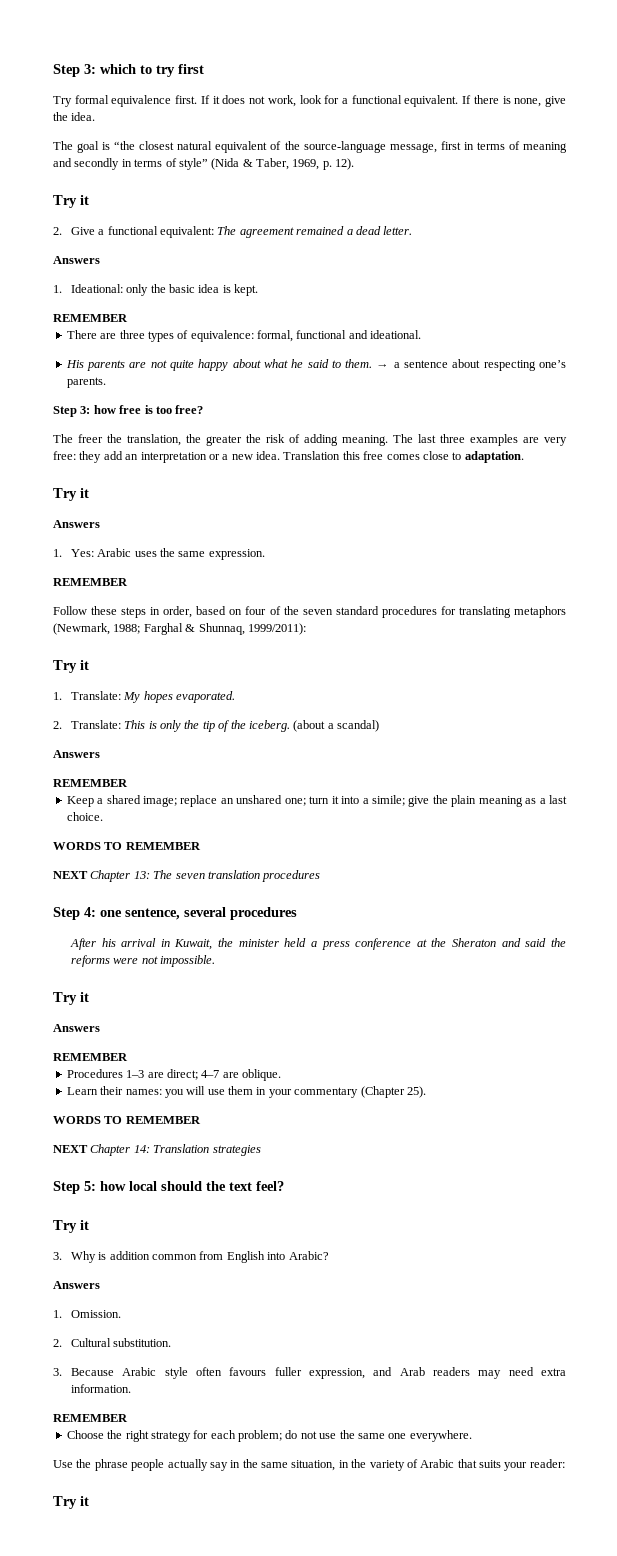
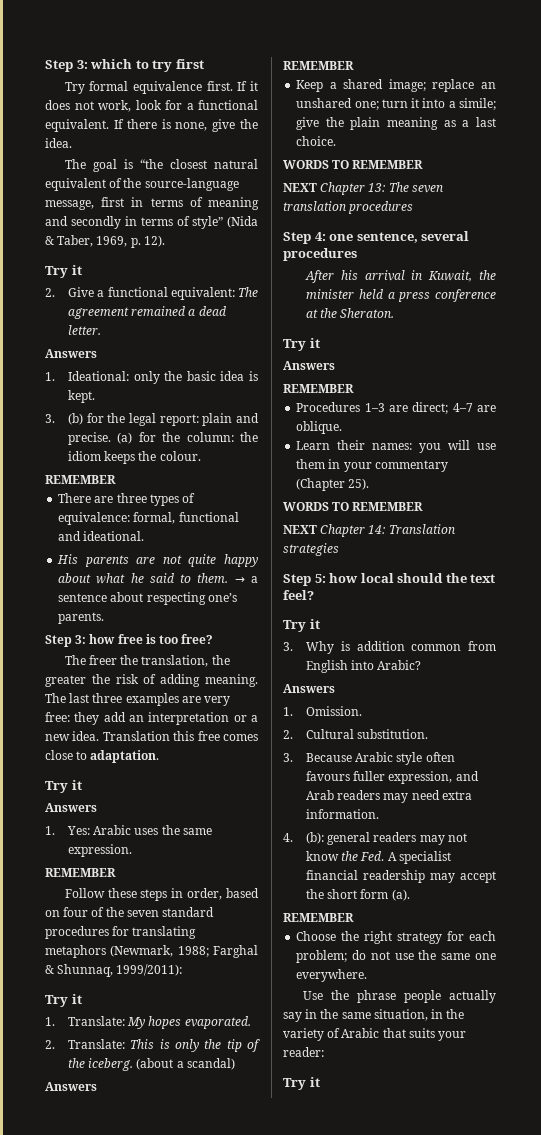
+ 3. (b) for the legal report: plain and precise. (a) for the column: the idiom keeps the colour.
- After his arrival in Kuwait, the minister held a press conference at the Sheraton and said the reforms were not impossible.
+ After his arrival in Kuwait, the minister held a press conference at the Sheraton.
+ 4. (b): general readers may not know the Fed. A specialist financial readership may accept the short form (a).

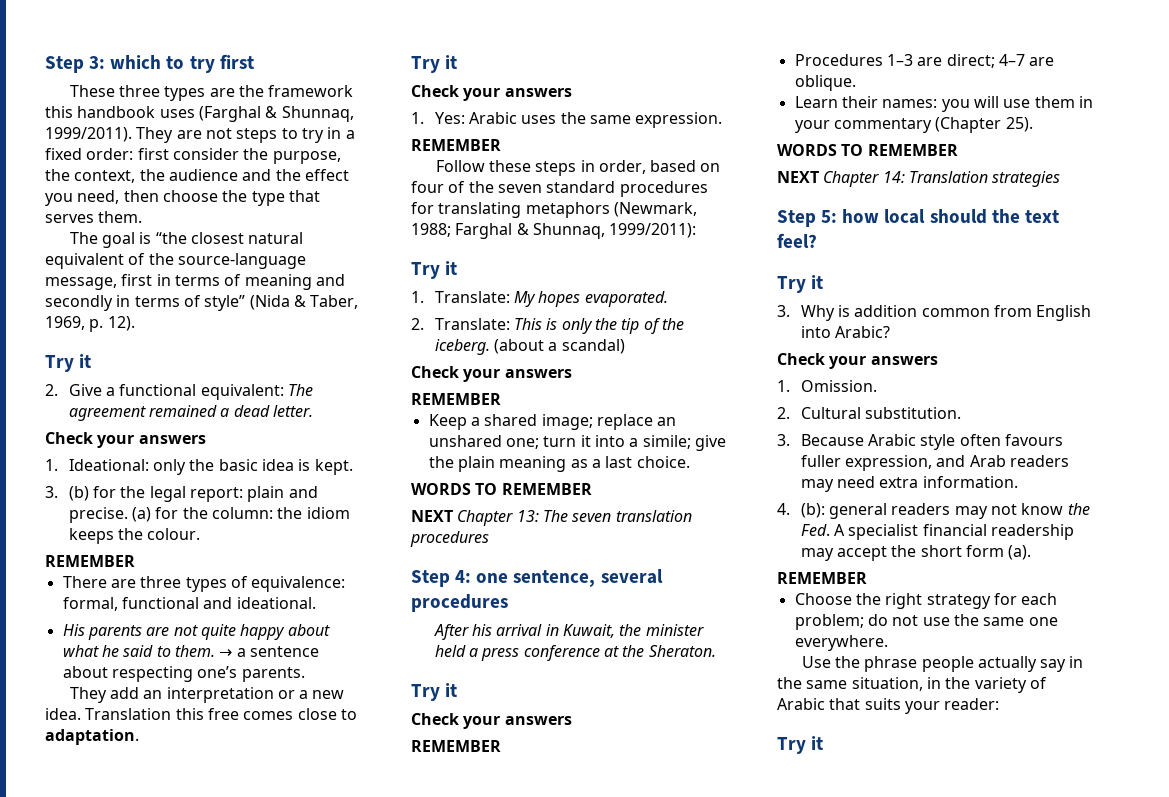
- Try formal equivalence first. If it does not work, look for a functional equivalent. If there is none, give the idea.
+ These three types are the framework this handbook uses (Farghal & Shunnaq, 1999/2011). They are not steps to try in a fixed order: first consider the purpose, the context, the audience and the effect you need, then choose the type that serves them.
  2. Give a functional equivalent: The agreement remained a dead letter.
- Answers
+ Check your answers
- Step 3: how free is too free?
- The freer the translation, the greater the risk of adding meaning. The last three examples are very free: they add an interpretation or a new idea.
+ They add an interpretation or a new idea.
  Translation this free comes close to adaptation.
  Try it
- Answers
+ Check your answers
  (about a scandal)
- Answers
+ Check your answers
  After his arrival in Kuwait, the minister held a press conference at the Sheraton.
  Try it
- Answers
+ Check your answers
  3. Why is addition common from English into Arabic?
- Answers
+ Check your answers

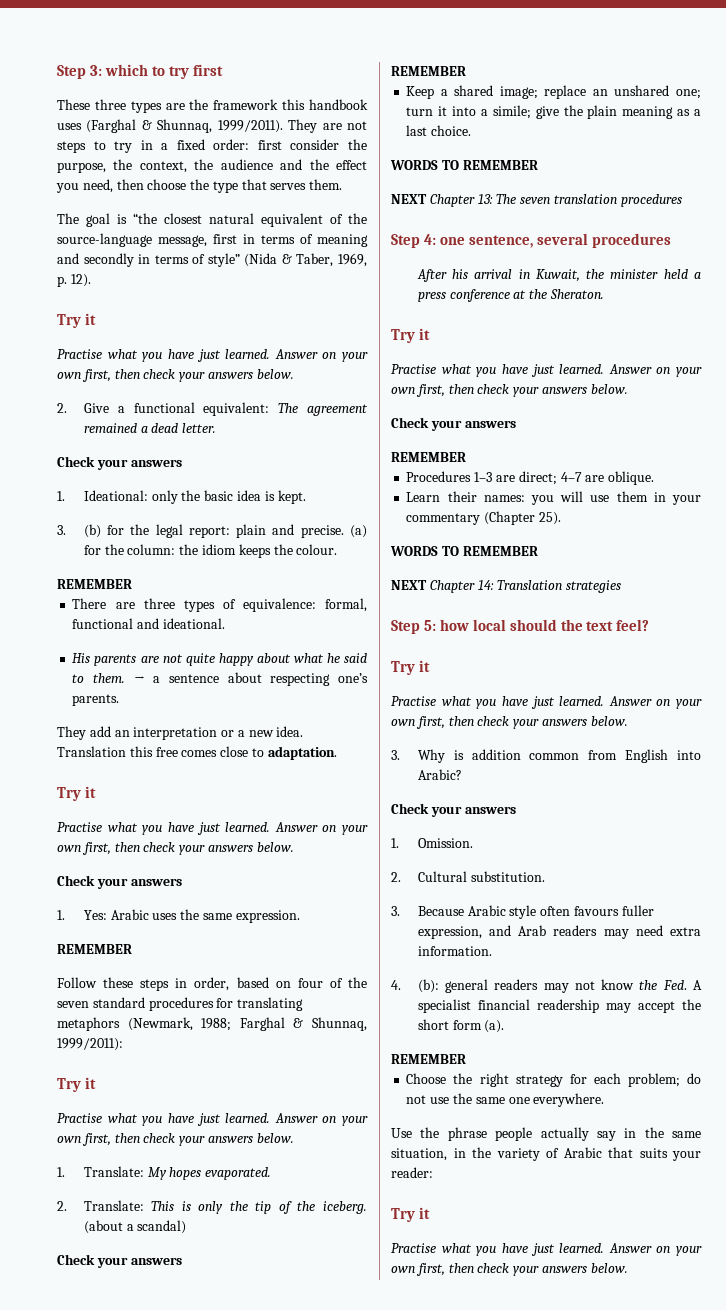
  The goal is “the closest natural equivalent of the source-language message, first in terms of meaning and secondly in terms of style” (Nida & Taber, 1969, p. 12).
  Try it
+ Practise what you have just learned. Answer on your own first, then check your answers below.
  Translation this free comes close to adaptation.
  Try it
+ Practise what you have just learned. Answer on your own first, then check your answers below.
  Follow these steps in order, based on four of the seven standard procedures for translating metaphors (Newmark, 1988; Farghal & Shunnaq, 1999/2011):
  Try it
+ Practise what you have just learned. Answer on your own first, then check your answers below.
  After his arrival in Kuwait, the minister held a press conference at the Sheraton.
  Try it
+ Practise what you have just learned. Answer on your own first, then check your answers below.
  Step 5: how local should the text feel?
  Try it
+ Practise what you have just learned. Answer on your own first, then check your answers below.
  Use the phrase people actually say in the same situation, in the variety of Arabic that suits your reader:
  Try it
+ Practise what you have just learned. Answer on your own first, then check your answers below.

